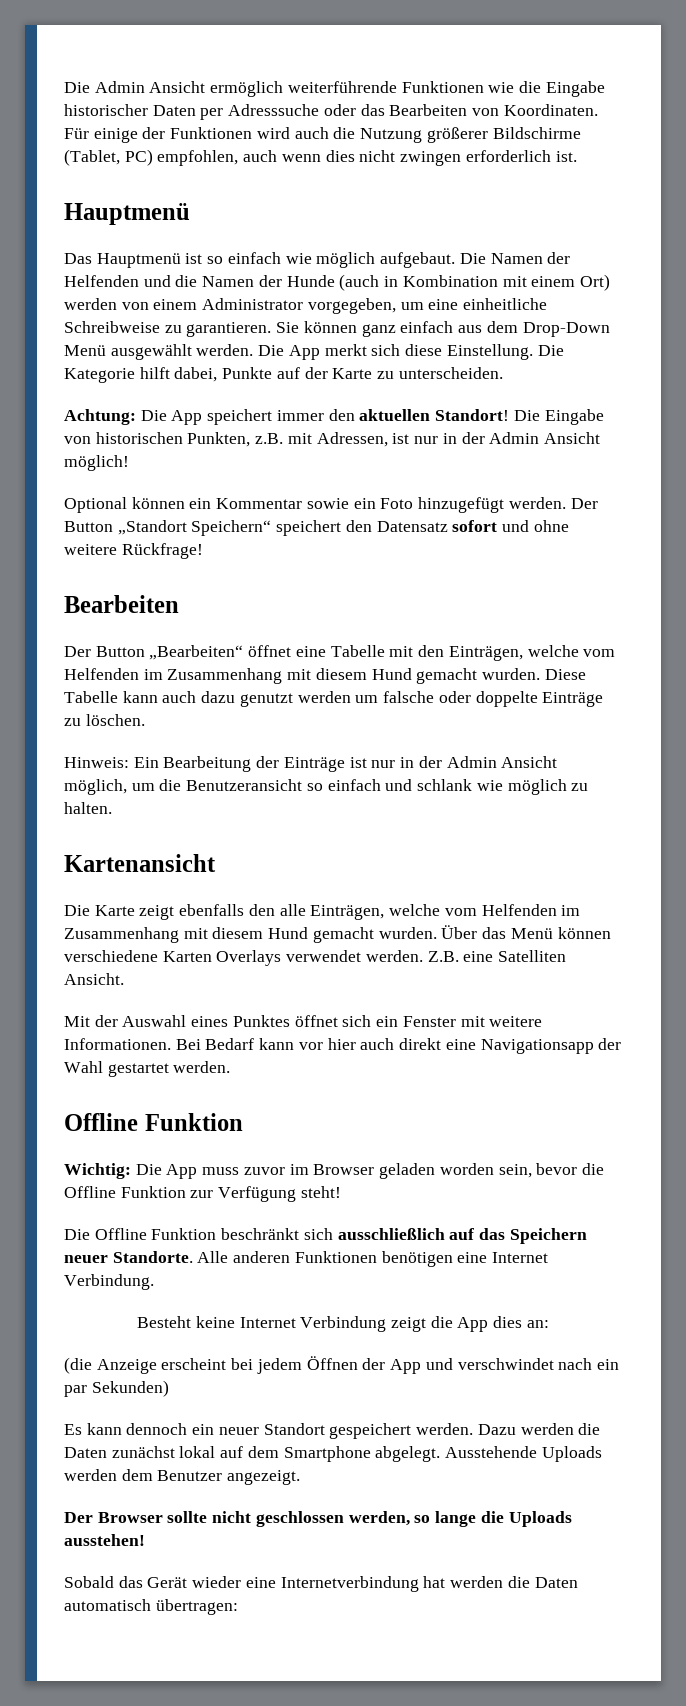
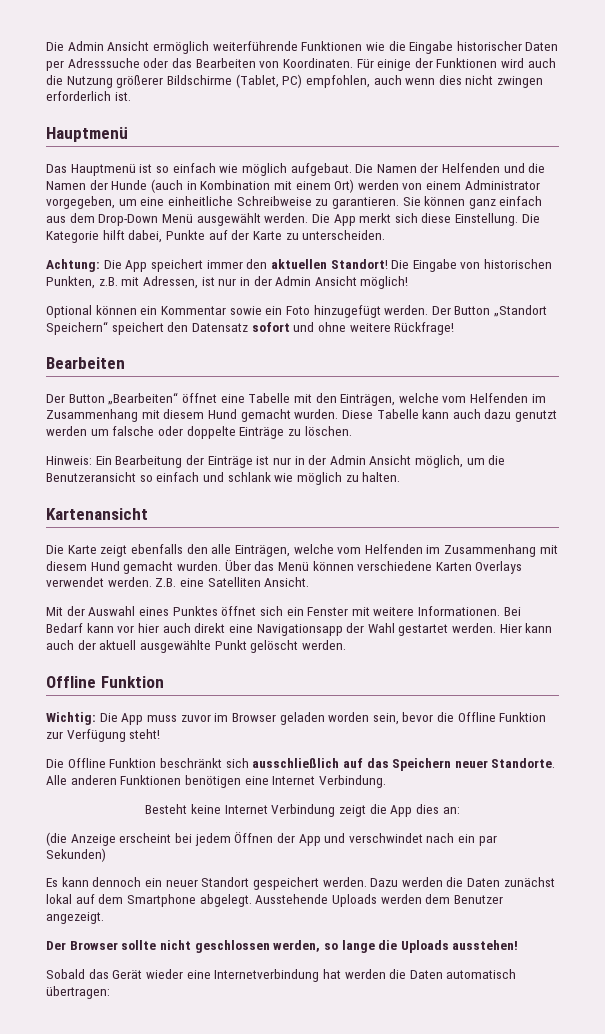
+ Hier kann auch der aktuell ausgewählte Punkt gelöscht werden.

